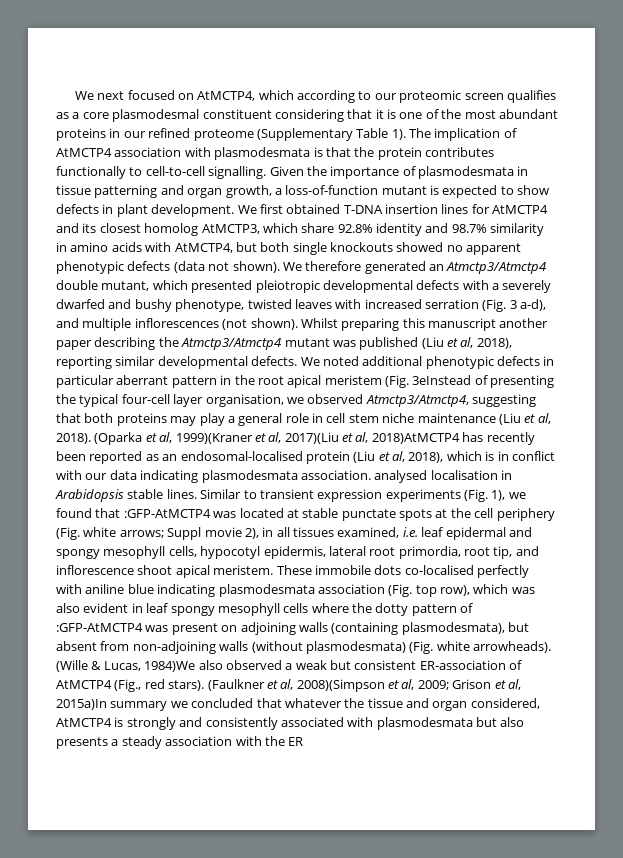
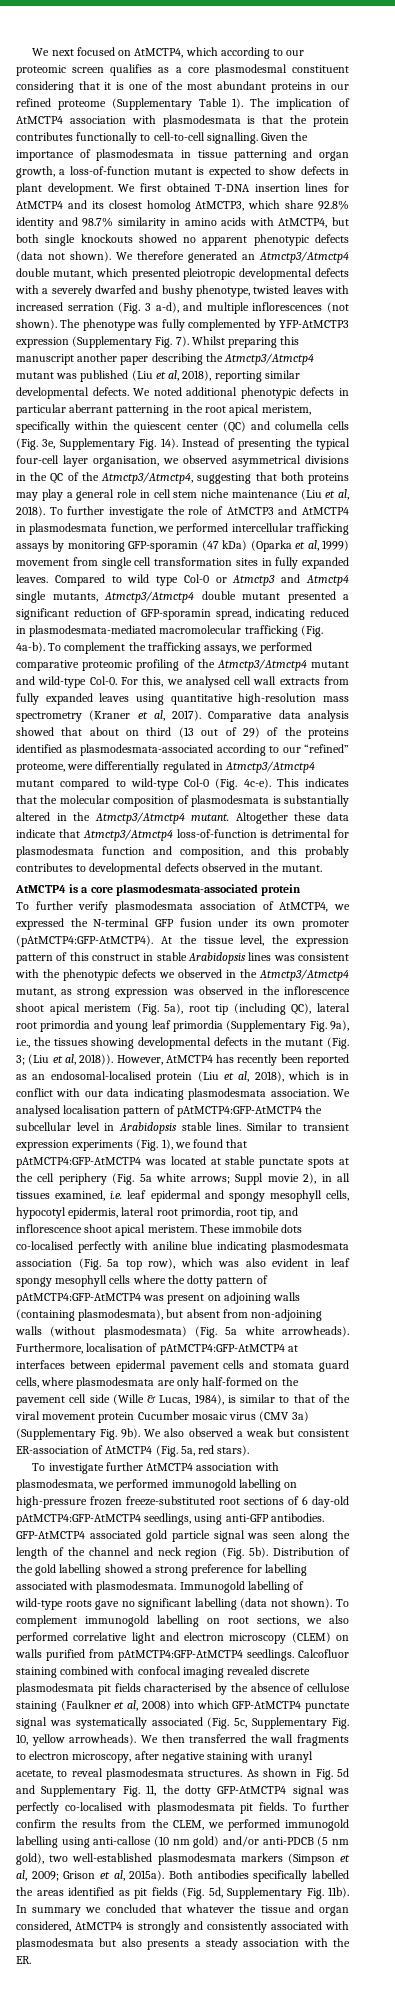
+ The phenotype was fully complemented by YFP-AtMCTP3 expression (Supplementary Fig. 7).
- We noted additional phenotypic defects in particular aberrant pattern in the root apical meristem (Fig. 3eInstead of presenting the typical four-cell layer organisation, we observed Atmctp3/Atmctp4, suggesting that both proteins may play a general role in cell stem niche maintenance (Liu et al, 2018).
+ We noted additional phenotypic defects in particular aberrant patterning in the root apical meristem, specifically within the quiescent center (QC) and columella cells (Fig. 3e, Supplementary Fig. 14). Instead of presenting the typical four-cell layer organisation, we observed asymmetrical divisions in the QC of the Atmctp3/Atmctp4, suggesting that both proteins may play a general role in cell stem niche maintenance (Liu et al, 2018).
- (Oparka et al, 1999)(Kraner et al, 2017)(Liu et al, 2018)AtMCTP4 has recently been reported as an endosomal-localised protein (Liu et al, 2018), which is in conflict with our data indicating plasmodesmata association. analysed localisation in Arabidopsis stable lines.
+ To further investigate the role of AtMCTP3 and AtMCTP4 in plasmodesmata function, we performed intercellular trafficking assays by monitoring GFP-sporamin (47 kDa) (Oparka et al, 1999) movement from single cell transformation sites in fully expanded leaves. Compared to wild type Col-0 or Atmctp3 and Atmctp4 single mutants, Atmctp3/Atmctp4 double mutant presented a significant reduction of GFP-sporamin spread, indicating reduced in plasmodesmata-mediated macromolecular trafficking (Fig. 4a-b). To complement the trafficking assays, we performed comparative proteomic profiling of the Atmctp3/Atmctp4 mutant and wild-type Col-0. For this, we analysed cell wall extracts from fully expanded leaves using quantitative high-resolution mass spectrometry (Kraner et al, 2017). Comparative data analysis showed that about on third (13 out of 29) of the proteins identified as plasmodesmata-associated according to our “refined” proteome, were differentially regulated in Atmctp3/Atmctp4 mutant compared to wild-type Col-0 (Fig. 4c-e). This indicates that the molecular composition of plasmodesmata is substantially altered in the Atmctp3/Atmctp4 mutant. Altogether these data indicate that Atmctp3/Atmctp4 loss-of-function is detrimental for plasmodesmata function and composition, and this probably contributes to developmental defects observed in the mutant.
+ AtMCTP4 is a core plasmodesmata-associated protein
+ To further verify plasmodesmata association of AtMCTP4, we expressed the N-terminal GFP fusion under its own promoter (pAtMCTP4:GFP-AtMCTP4). At the tissue level, the expression pattern of this construct in stable Arabidopsis lines was consistent with the phenotypic defects we observed in the Atmctp3/Atmctp4 mutant, as strong expression was observed in the inflorescence shoot apical meristem (Fig. 5a), root tip (including QC), lateral root primordia and young leaf primordia (Supplementary Fig. 9a), i.e., the tissues showing developmental defects in the mutant (Fig. 3; (Liu et al, 2018)). However, AtMCTP4 has recently been reported as an endosomal-localised protein (Liu et al, 2018), which is in conflict with our data indicating plasmodesmata association. We analysed localisation pattern of pAtMCTP4:GFP-AtMCTP4 the subcellular level in Arabidopsis stable lines.
- Similar to transient expression experiments (Fig. 1), we found that :GFP-AtMCTP4 was located at stable punctate spots at the cell periphery (Fig. white arrows; Suppl movie 2), in all tissues examined, i.e. leaf epidermal and spongy mesophyll cells, hypocotyl epidermis, lateral root primordia, root tip, and inflorescence shoot apical meristem.
+ Similar to transient expression experiments (Fig. 1), we found that pAtMCTP4:GFP-AtMCTP4 was located at stable punctate spots at the cell periphery (Fig. 5a white arrows; Suppl movie 2), in all tissues examined, i.e. leaf epidermal and spongy mesophyll cells, hypocotyl epidermis, lateral root primordia, root tip, and inflorescence shoot apical meristem.
- These immobile dots co-localised perfectly with aniline blue indicating plasmodesmata association (Fig. top row), which was also evident in leaf spongy mesophyll cells where the dotty pattern of :GFP-AtMCTP4 was present on adjoining walls (containing plasmodesmata), but absent from non-adjoining walls (without plasmodesmata) (Fig. white arrowheads).
+ These immobile dots co-localised perfectly with aniline blue indicating plasmodesmata association (Fig. 5a top row), which was also evident in leaf spongy mesophyll cells where the dotty pattern of pAtMCTP4:GFP-AtMCTP4 was present on adjoining walls (containing plasmodesmata), but absent from non-adjoining walls (without plasmodesmata) (Fig. 5a white arrowheads).
- (Wille & Lucas, 1984)We also observed a weak but consistent ER-association of AtMCTP4 (Fig., red stars). (Faulkner et al, 2008)(Simpson et al, 2009; Grison et al, 2015a)In summary we concluded that whatever the tissue and organ considered, AtMCTP4 is strongly and consistently associated with plasmodesmata but also presents a steady association with the ER
+ Furthermore, localisation of pAtMCTP4:GFP-AtMCTP4 at interfaces between epidermal pavement cells and stomata guard cells, where plasmodesmata are only half-formed on the pavement cell side (Wille & Lucas, 1984), is similar to that of the viral movement protein Cucumber mosaic virus (CMV 3a) (Supplementary Fig. 9b). We also observed a weak but consistent ER-association of AtMCTP4 (Fig. 5a, red stars).
+ To investigate further AtMCTP4 association with plasmodesmata, we performed immunogold labelling on high-pressure frozen freeze-substituted root sections of 6 day-old pAtMCTP4:GFP-AtMCTP4 seedlings, using anti-GFP antibodies. GFP-AtMCTP4 associated gold particle signal was seen along the length of the channel and neck region (Fig. 5b). Distribution of the gold labelling showed a strong preference for labelling associated with plasmodesmata. Immunogold labelling of wild-type roots gave no significant labelling (data not shown). To complement immunogold labelling on root sections, we also performed correlative light and electron microscopy (CLEM) on walls purified from pAtMCTP4:GFP-AtMCTP4 seedlings. Calcofluor staining combined with confocal imaging revealed discrete plasmodesmata pit fields characterised by the absence of cellulose staining (Faulkner et al, 2008) into which GFP-AtMCTP4 punctate signal was systematically associated (Fig. 5c, Supplementary Fig. 10, yellow arrowheads). We then transferred the wall fragments to electron microscopy, after negative staining with uranyl acetate, to reveal plasmodesmata structures. As shown in Fig. 5d and Supplementary Fig. 11, the dotty GFP-AtMCTP4 signal was perfectly co-localised with plasmodesmata pit fields. To further confirm the results from the CLEM, we performed immunogold labelling using anti-callose (10 nm gold) and/or anti-PDCB (5 nm gold), two well-established plasmodesmata markers (Simpson et al, 2009; Grison et al, 2015a). Both antibodies specifically labelled the areas identified as pit fields (Fig. 5d, Supplementary Fig. 11b). In summary we concluded that whatever the tissue and organ considered, AtMCTP4 is strongly and consistently associated with plasmodesmata but also presents a steady association with the ER.

